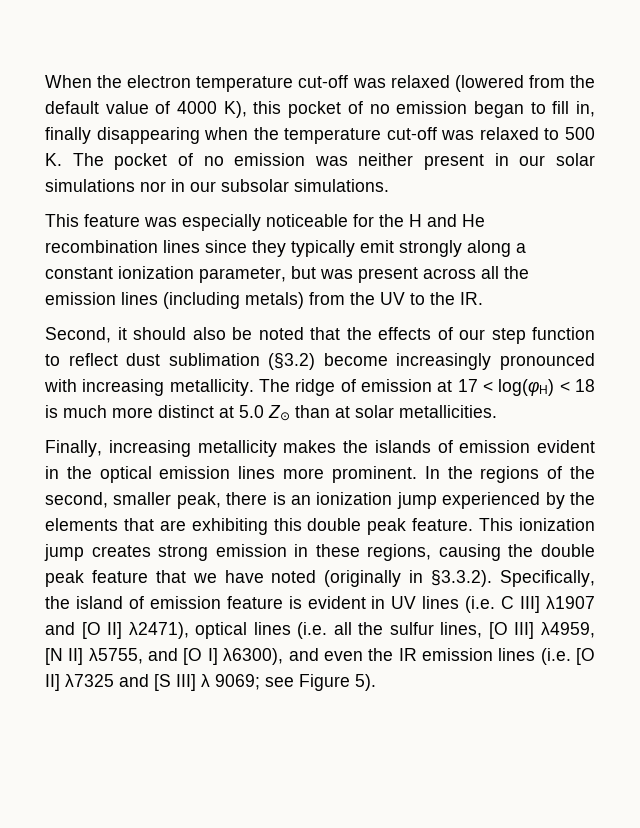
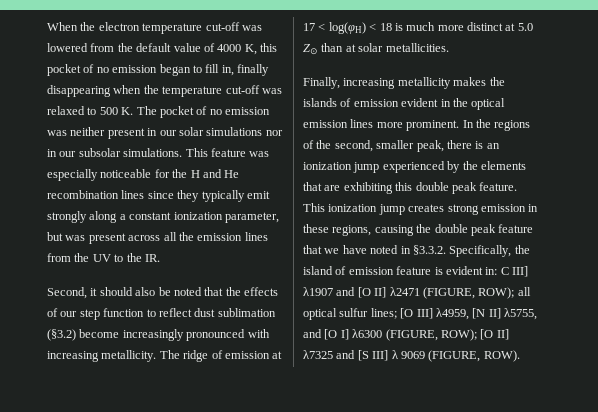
- When the electron temperature cut-off was relaxed (lowered from the default value of 4000 K), this pocket of no emission began to fill in, finally disappearing when the temperature cut-off was relaxed to 500 K. The pocket of no emission was neither present in our solar simulations nor in our subsolar simulations.
- This feature was especially noticeable for the H and He recombination lines since they typically emit strongly along a constant ionization parameter, but was present across all the emission lines (including metals) from the UV to the IR.
+ When the electron temperature cut-off was lowered from the default value of 4000 K, this pocket of no emission began to fill in, finally disappearing when the temperature cut-off was relaxed to 500 K. The pocket of no emission was neither present in our solar simulations nor in our subsolar simulations. This feature was especially noticeable for the H and He recombination lines since they typically emit strongly along a constant ionization parameter, but was present across all the emission lines from the UV to the IR.
- This ionization jump creates strong emission in these regions, causing the double peak feature that we have noted (originally in §3.3.2). Specifically, the island of emission feature is evident in UV lines (i.e. C III] λ1907 and [O II] λ2471), optical lines (i.e. all the sulfur lines, [O III] λ4959, [N II] λ5755, and [O I] λ6300), and even the IR emission lines (i.e. [O II] λ7325 and [S III] λ 9069; see Figure 5).
+ This ionization jump creates strong emission in these regions, causing the double peak feature that we have noted in §3.3.2. Specifically, the island of emission feature is evident in: C III] λ1907 and [O II] λ2471 (FIGURE, ROW); all optical sulfur lines; [O III] λ4959, [N II] λ5755, and [O I] λ6300 (FIGURE, ROW); [O II] λ7325 and [S III] λ 9069 (FIGURE, ROW).

